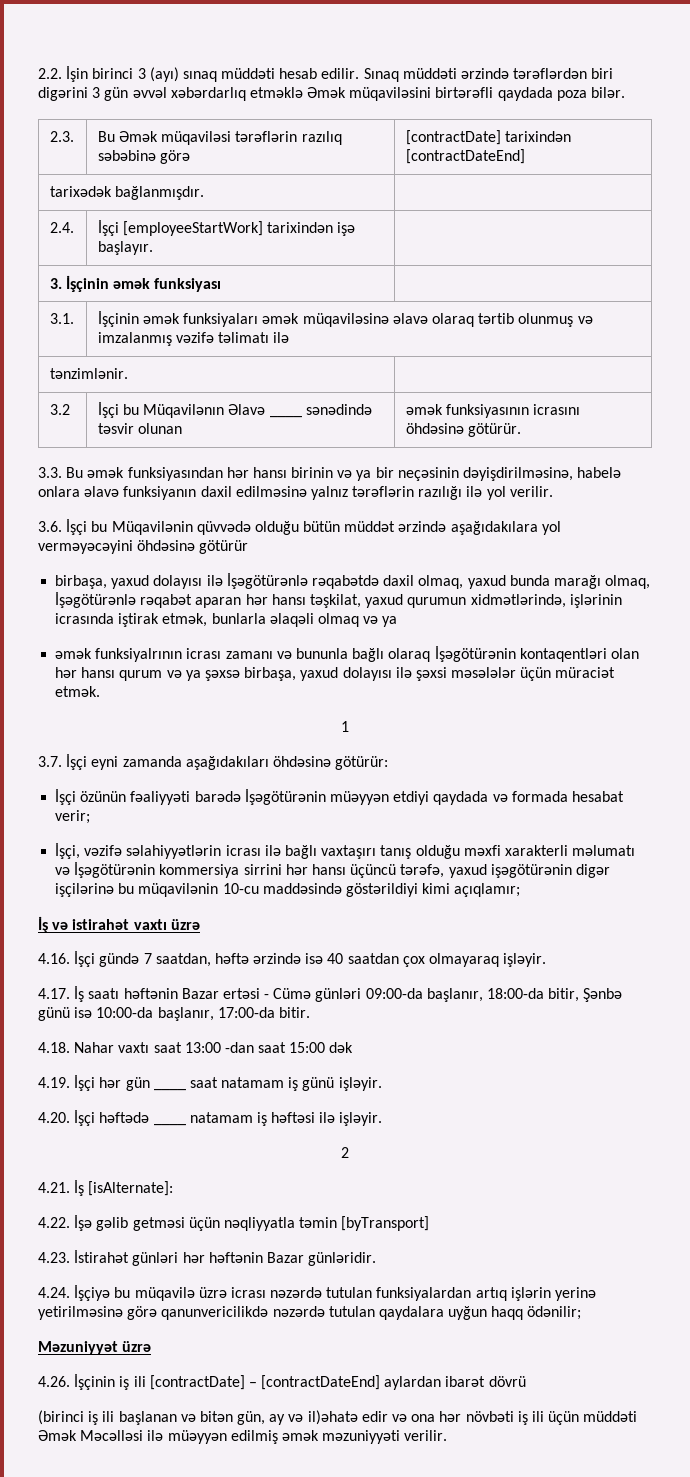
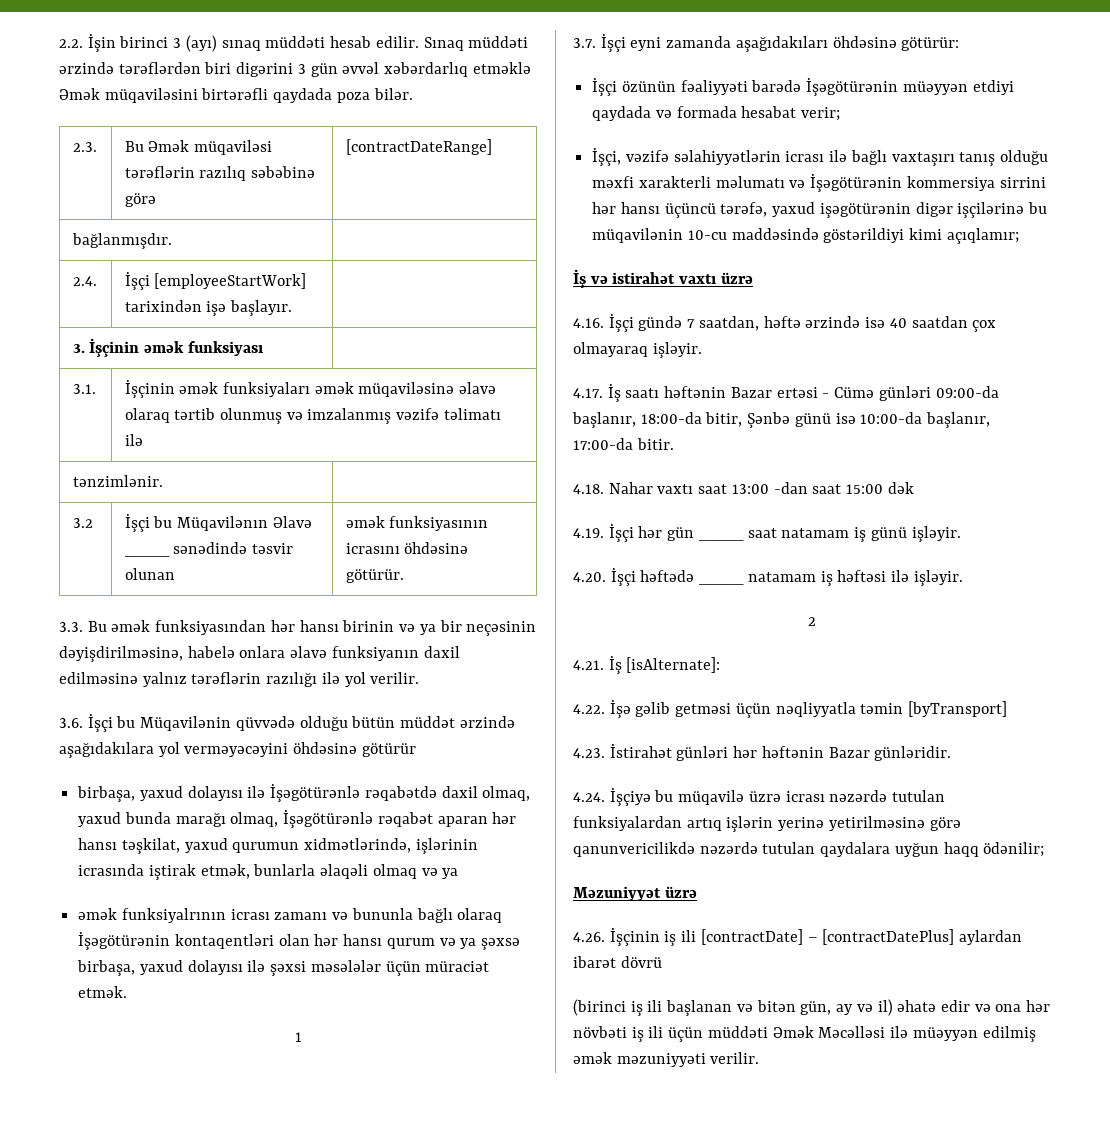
- 2.3. | Bu Əmək müqaviləsi tərəflərin razılıq səbəbinə görə | [contractDate] tarixindən [contractDateEnd]
- tarixədək bağlanmışdır. |
+ 2.3. | Bu Əmək müqaviləsi tərəflərin razılıq səbəbinə görə | [contractDateRange]
+ bağlanmışdır. |
- 4.26. İşçinin iş ili [contractDate] – [contractDateEnd] aylardan ibarət dövrü
+ 4.26. İşçinin iş ili [contractDate] – [contractDatePlus] aylardan ibarət dövrü
- (birinci iş ili başlanan və bitən gün, ay və il)əhatə edir və ona hər növbəti iş ili üçün müddəti Əmək Məcəlləsi ilə müəyyən edilmiş əmək məzuniyyəti verilir.
+ (birinci iş ili başlanan və bitən gün, ay və il) əhatə edir və ona hər növbəti iş ili üçün müddəti Əmək Məcəlləsi ilə müəyyən edilmiş əmək məzuniyyəti verilir.

